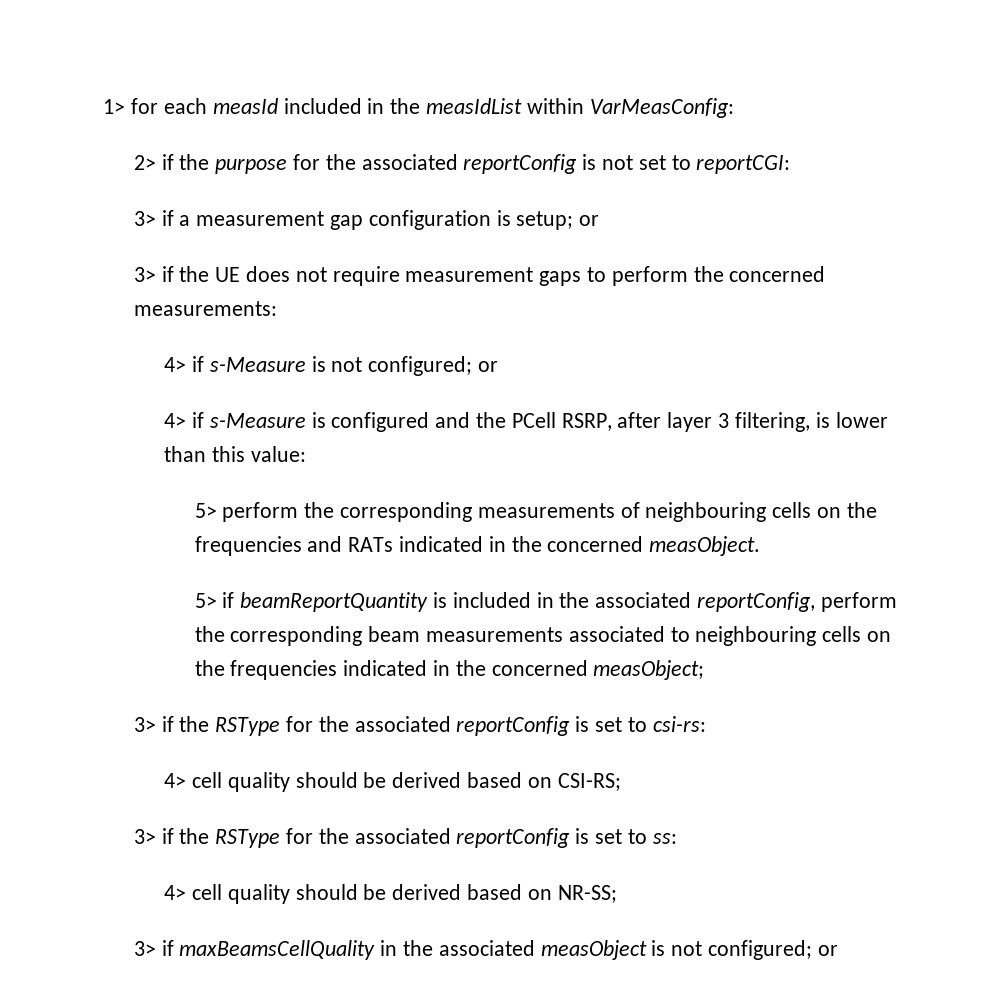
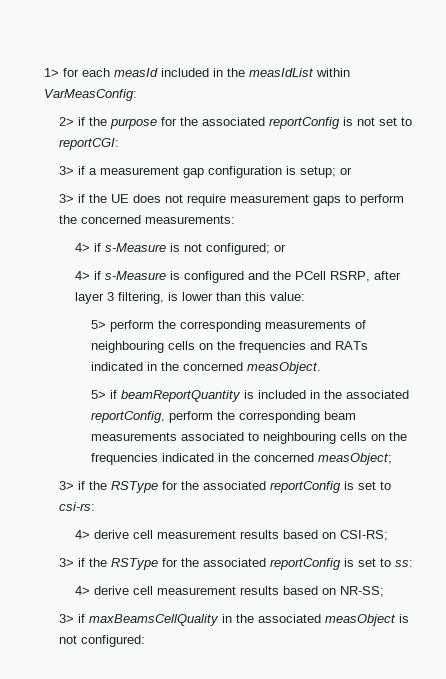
- 4> cell quality should be derived based on CSI-RS;
+ 4> derive cell measurement results based on CSI-RS;
- 4> cell quality should be derived based on NR-SS;
+ 4> derive cell measurement results based on NR-SS;
- 3> if maxBeamsCellQuality in the associated measObject is not configured; or
+ 3> if maxBeamsCellQuality in the associated measObject is not configured:

